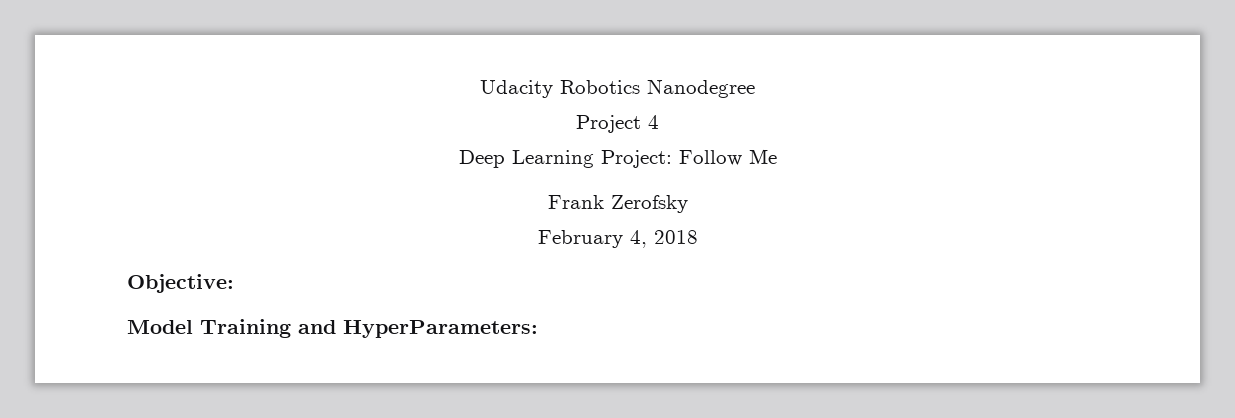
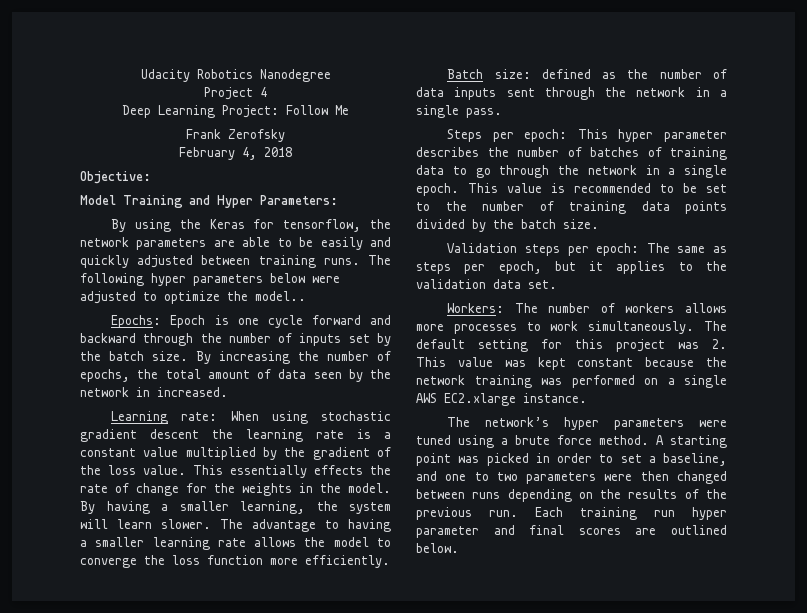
- Model Training and HyperParameters:
+ Model Training and Hyper Parameters:
+ By using the Keras for tensorflow, the network parameters are able to be easily and quickly adjusted between training runs. The following hyper parameters below were adjusted to optimize the model..
+ Epochs: Epoch is one cycle forward and backward through the number of inputs set by the batch size. By increasing the number of epochs, the total amount of data seen by the network in increased.
+ Learning rate: When using stochastic gradient descent the learning rate is a constant value multiplied by the gradient of the loss value. This essentially effects the rate of change for the weights in the model. By having a smaller learning, the system will learn slower. The advantage to having a smaller learning rate allows the model to converge the loss function more efficiently.
+ Batch size: defined as the number of data inputs sent through the network in a single pass.
+ Steps per epoch: This hyper parameter describes the number of batches of training data to go through the network in a single epoch. This value is recommended to be set to the number of training data points divided by the batch size.
+ Validation steps per epoch: The same as steps per epoch, but it applies to the validation data set.
+ Workers: The number of workers allows more processes to work simultaneously. The default setting for this project was 2. This value was kept constant because the network training was performed on a single AWS EC2.xlarge instance.
+ The network’s hyper parameters were tuned using a brute force method. A starting point was picked in order to set a baseline, and one to two parameters were then changed between runs depending on the results of the previous run. Each training run hyper parameter and final scores are outlined below.

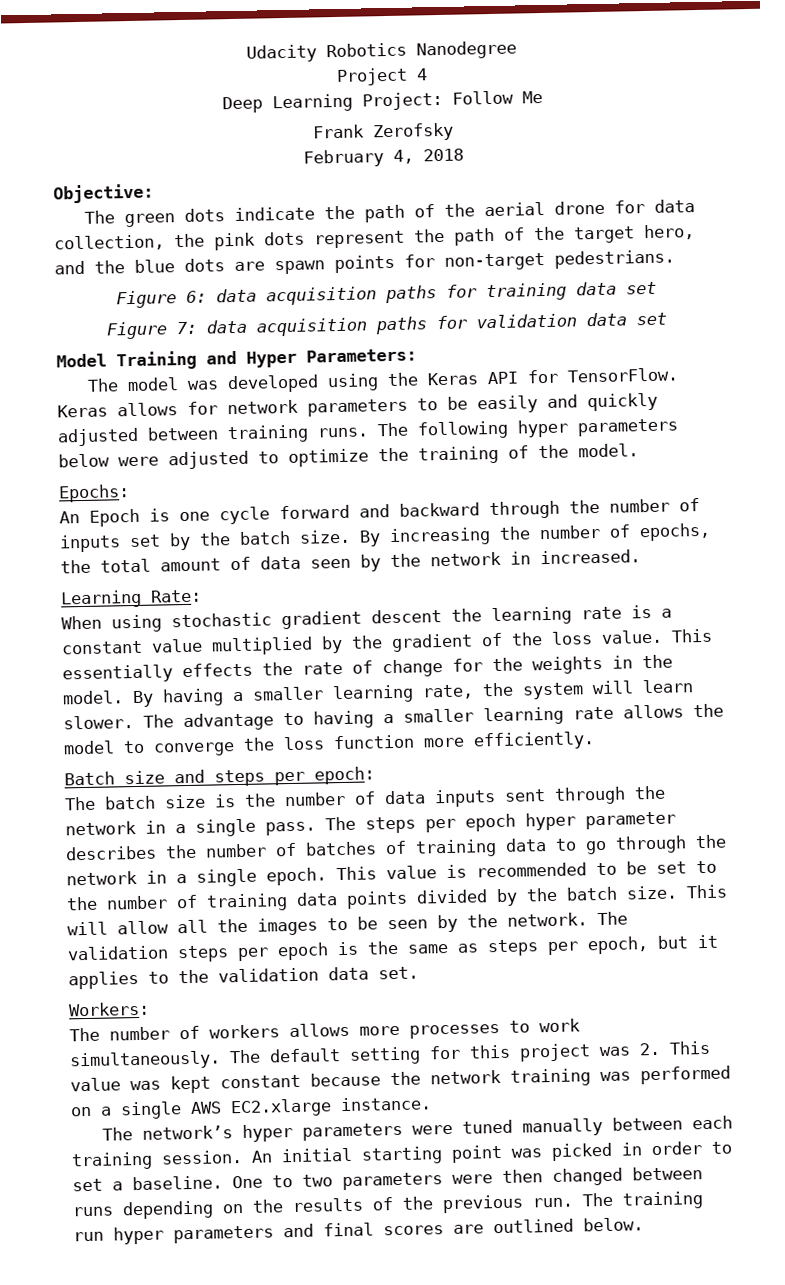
+ The green dots indicate the path of the aerial drone for data collection, the pink dots represent the path of the target hero, and the blue dots are spawn points for non-target pedestrians.
+ Figure 6: data acquisition paths for training data set
+ Figure 7: data acquisition paths for validation data set
- By using the Keras for tensorflow, the network parameters are able to be easily and quickly adjusted between training runs.
+ The model was developed using the Keras API for TensorFlow. Keras allows for network parameters to be easily and quickly adjusted between training runs.
- The following hyper parameters below were adjusted to optimize the model..
+ The following hyper parameters below were adjusted to optimize the training of the model.
- Epochs: Epoch is one cycle forward and backward through the number of inputs set by the batch size.
+ Epochs:
+ An Epoch is one cycle forward and backward through the number of inputs set by the batch size.
- Learning rate: When using stochastic gradient descent the learning rate is a constant value multiplied by the gradient of the loss value.
+ Learning Rate:
+ When using stochastic gradient descent the learning rate is a constant value multiplied by the gradient of the loss value.
- By having a smaller learning, the system will learn slower.
+ By having a smaller learning rate, the system will learn slower.
- Batch size: defined as the number of data inputs sent through the network in a single pass.
- Steps per epoch: This hyper parameter describes the number of batches of training data to go through the network in a single epoch.
+ Batch size and steps per epoch:
+ The batch size is the number of data inputs sent through the network in a single pass. The steps per epoch hyper parameter describes the number of batches of training data to go through the network in a single epoch.
- This value is recommended to be set to the number of training data points divided by the batch size.
- Validation steps per epoch: The same as steps per epoch, but it applies to the validation data set.
+ This value is recommended to be set to the number of training data points divided by the batch size. This will allow all the images to be seen by the network. The validation steps per epoch is the same as steps per epoch, but it applies to the validation data set.
- Workers: The number of workers allows more processes to work simultaneously.
+ Workers:
+ The number of workers allows more processes to work simultaneously.
- The network’s hyper parameters were tuned using a brute force method. A starting point was picked in order to set a baseline, and one to two parameters were then changed between runs depending on the results of the previous run.
+ The network’s hyper parameters were tuned manually between each training session. An initial starting point was picked in order to set a baseline. One to two parameters were then changed between runs depending on the results of the previous run.
- Each training run hyper parameter and final scores are outlined below.
+ The training run hyper parameters and final scores are outlined below.

